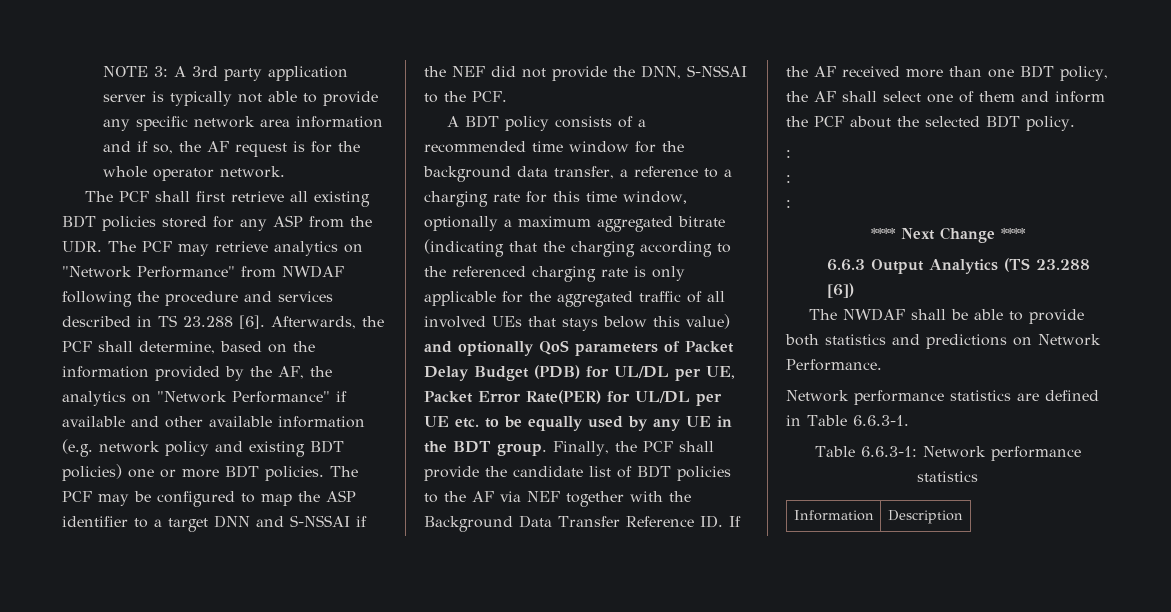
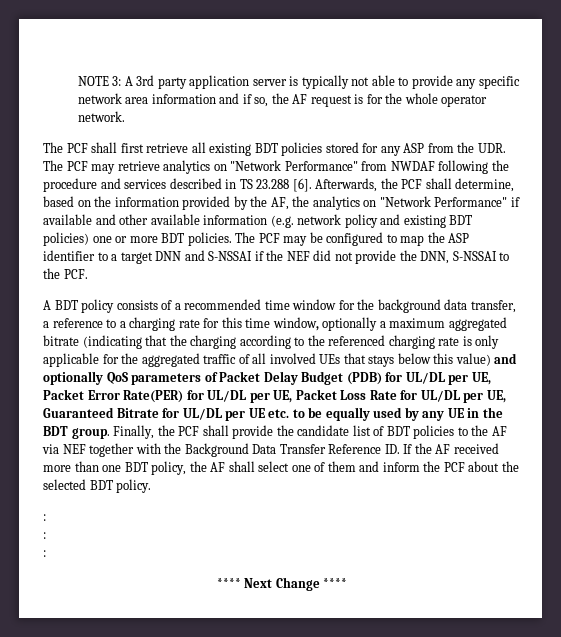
- A BDT policy consists of a recommended time window for the background data transfer, a reference to a charging rate for this time window, optionally a maximum aggregated bitrate (indicating that the charging according to the referenced charging rate is only applicable for the aggregated traffic of all involved UEs that stays below this value) and optionally QoS parameters of Packet Delay Budget (PDB) for UL/DL per UE, Packet Error Rate(PER) for UL/DL per UE etc. to be equally used by any UE in the BDT group.
+ A BDT policy consists of a recommended time window for the background data transfer, a reference to a charging rate for this time window, optionally a maximum aggregated bitrate (indicating that the charging according to the referenced charging rate is only applicable for the aggregated traffic of all involved UEs that stays below this value) and optionally QoS parameters of Packet Delay Budget (PDB) for UL/DL per UE, Packet Error Rate(PER) for UL/DL per UE, Packet Loss Rate for UL/DL per UE, Guaranteed Bitrate for UL/DL per UE etc. to be equally used by any UE in the BDT group.
- 6.6.3 Output Analytics (TS 23.288 [6])
- The NWDAF shall be able to provide both statistics and predictions on Network Performance.
- Network performance statistics are defined in Table 6.6.3-1.
- Table 6.6.3-1: Network performance statistics
- Information | Description

